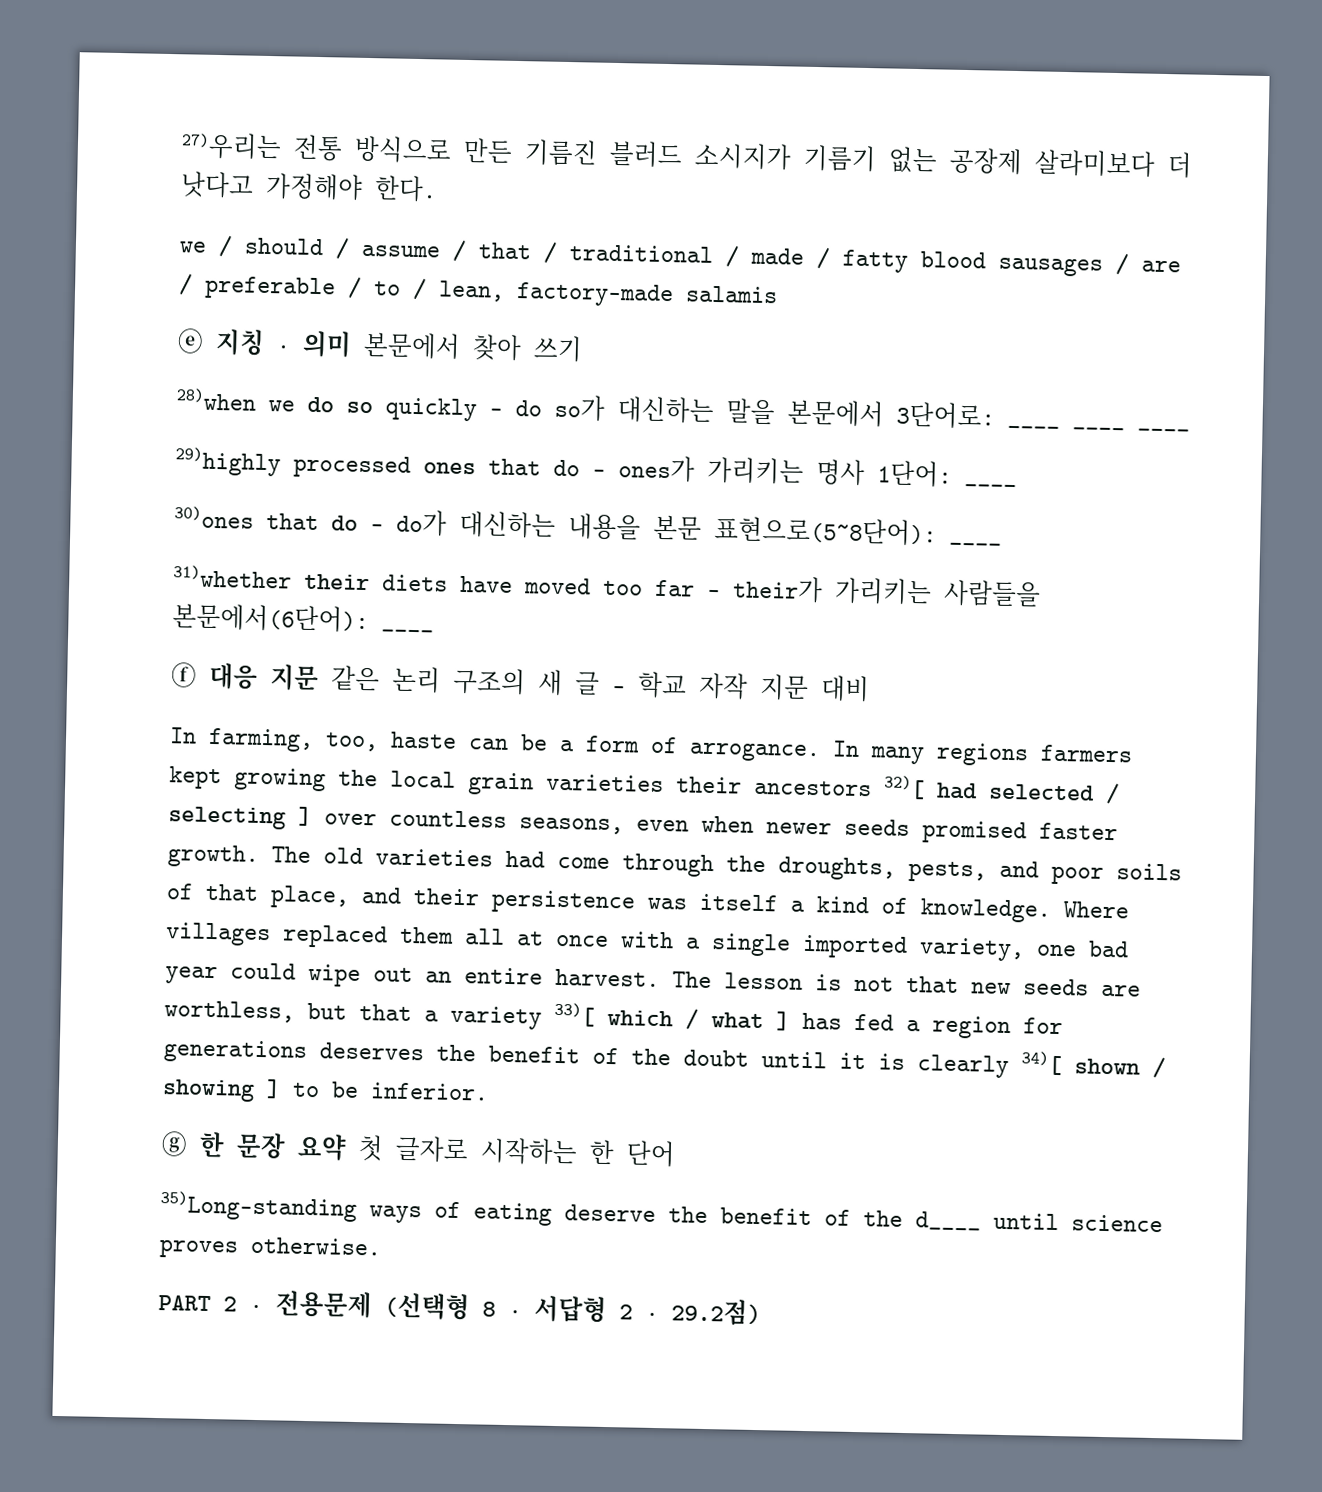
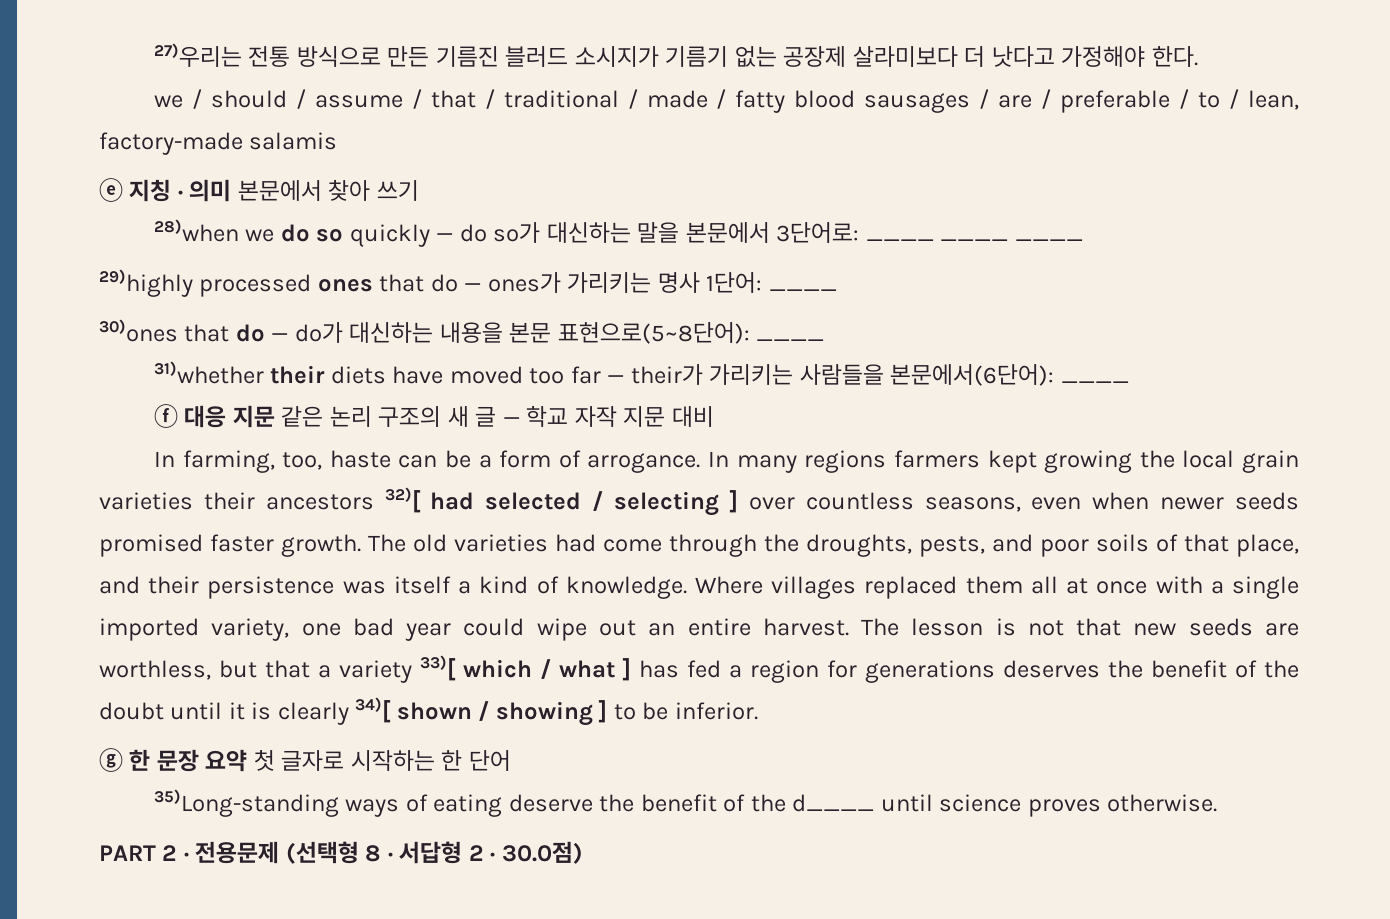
- PART 2 · 전용문제 (선택형 8 · 서답형 2 · 29.2점)
+ PART 2 · 전용문제 (선택형 8 · 서답형 2 · 30.0점)

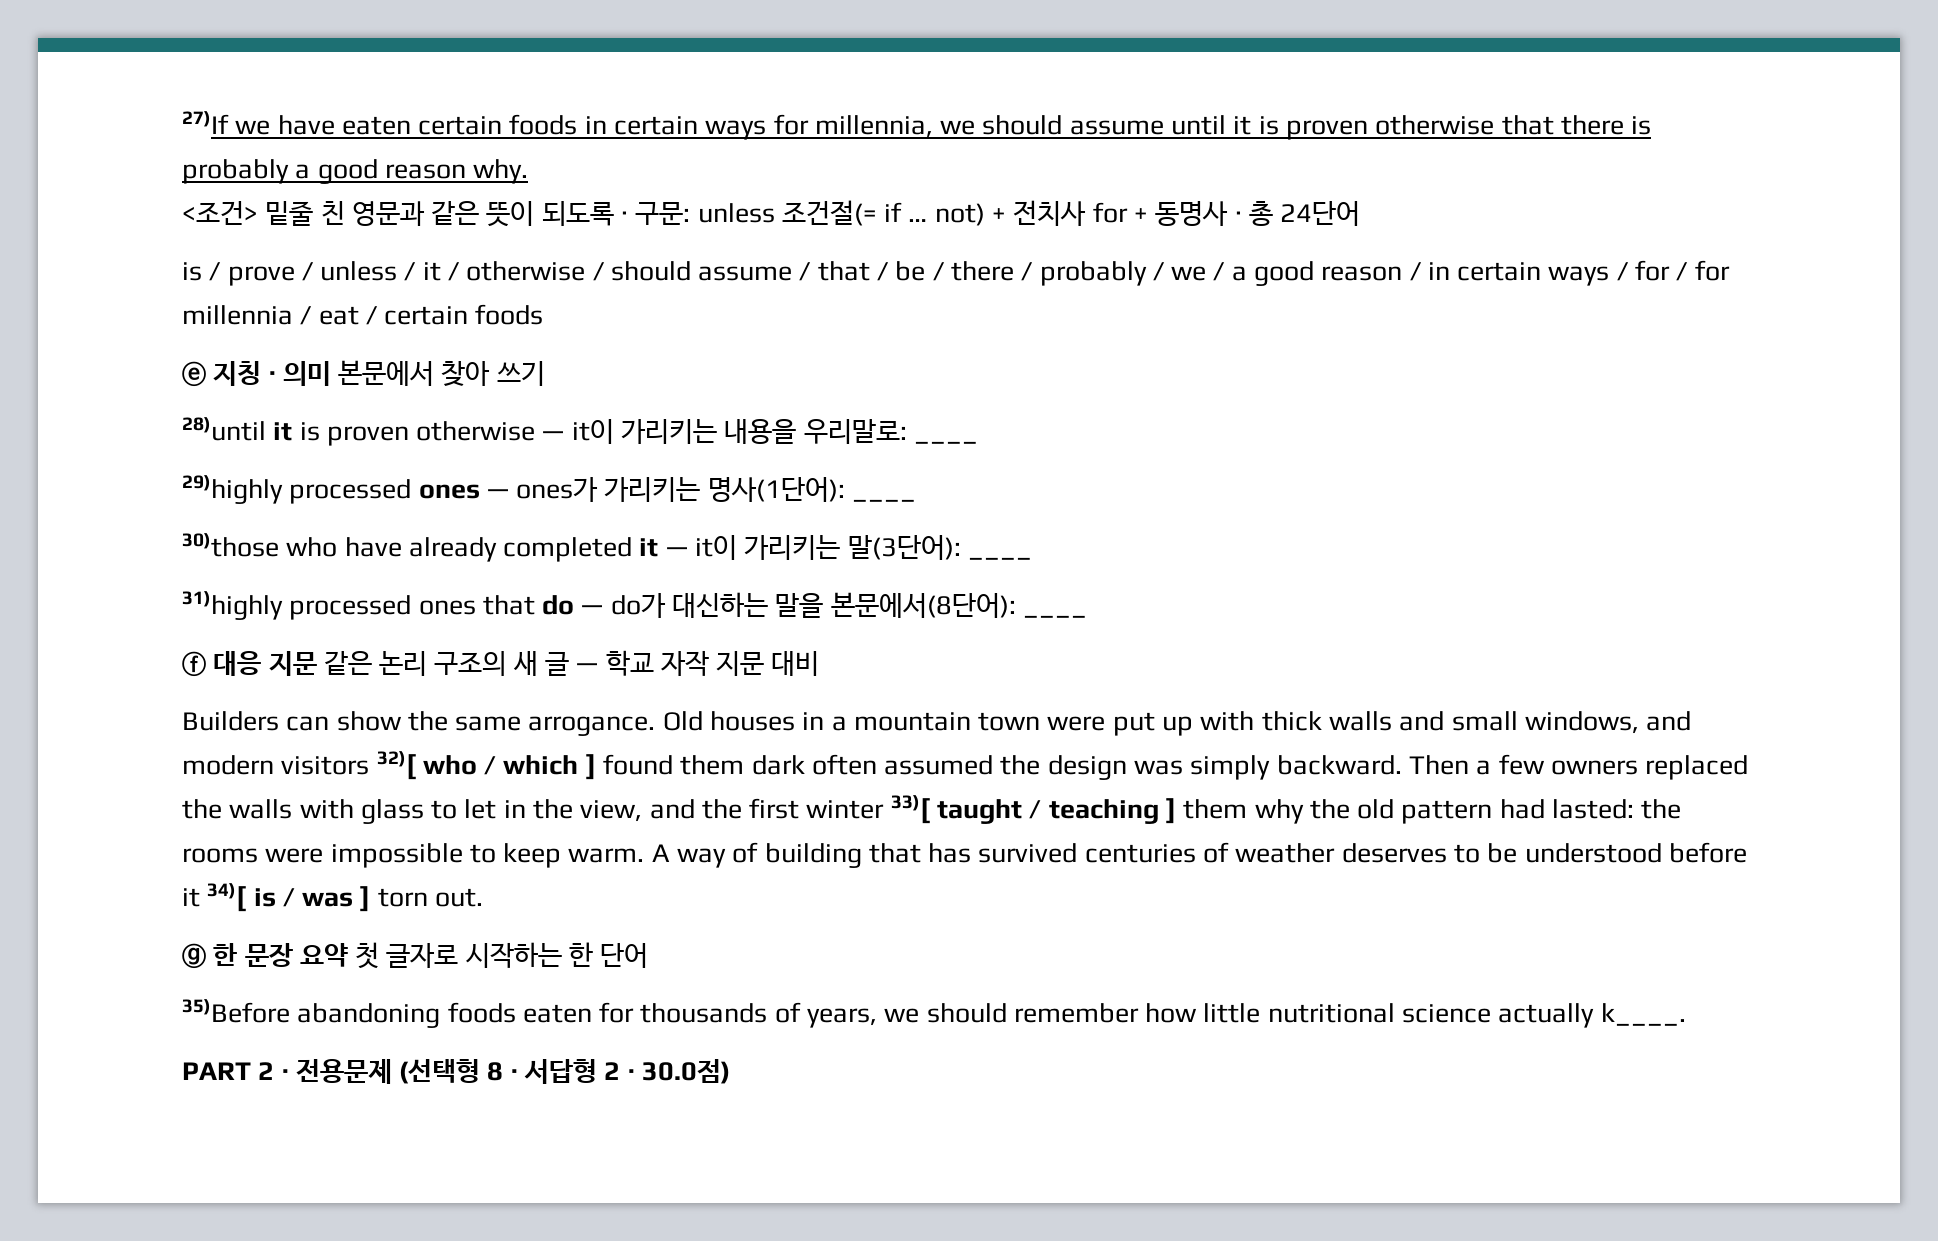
- 27)우리는 전통 방식으로 만든 기름진 블러드 소시지가 기름기 없는 공장제 살라미보다 더 낫다고 가정해야 한다.
- we / should / assume / that / traditional / made / fatty blood sausages / are / preferable / to / lean, factory-made salamis
+ 27)If we have eaten certain foods in certain ways for millennia, we should assume until it is proven otherwise that there is probably a good reason why.
+ <조건> 밑줄 친 영문과 같은 뜻이 되도록 · 구문: unless 조건절(= if … not) + 전치사 for + 동명사 · 총 24단어
+ is / prove / unless / it / otherwise / should assume / that / be / there / probably / we / a good reason / in certain ways / for / for millennia / eat / certain foods
- 28)when we do so quickly — do so가 대신하는 말을 본문에서 3단어로: ____ ____ ____
+ 28)until it is proven otherwise — it이 가리키는 내용을 우리말로: ____
- 29)highly processed ones that do — ones가 가리키는 명사 1단어: ____
- 30)ones that do — do가 대신하는 내용을 본문 표현으로(5~8단어): ____
- 31)whether their diets have moved too far — their가 가리키는 사람들을 본문에서(6단어): ____
+ 29)highly processed ones — ones가 가리키는 명사(1단어): ____
+ 30)those who have already completed it — it이 가리키는 말(3단어): ____
+ 31)highly processed ones that do — do가 대신하는 말을 본문에서(8단어): ____
- In farming, too, haste can be a form of arrogance. In many regions farmers kept growing the local grain varieties their ancestors 32)[ had selected / selecting ] over countless seasons, even when newer seeds promised faster growth. The old varieties had come through the droughts, pests, and poor soils of that place, and their persistence was itself a kind of knowledge. Where villages replaced them all at once with a single imported variety, one bad year could wipe out an entire harvest. The lesson is not that new seeds are worthless, but that a variety 33)[ which / what ] has fed a region for generations deserves the benefit of the doubt until it is clearly 34)[ shown / showing ] to be inferior.
+ Builders can show the same arrogance. Old houses in a mountain town were put up with thick walls and small windows, and modern visitors 32)[ who / which ] found them dark often assumed the design was simply backward. Then a few owners replaced the walls with glass to let in the view, and the first winter 33)[ taught / teaching ] them why the old pattern had lasted: the rooms were impossible to keep warm. A way of building that has survived centuries of weather deserves to be understood before it 34)[ is / was ] torn out.
- 35)Long-standing ways of eating deserve the benefit of the d____ until science proves otherwise.
+ 35)Before abandoning foods eaten for thousands of years, we should remember how little nutritional science actually k____.

